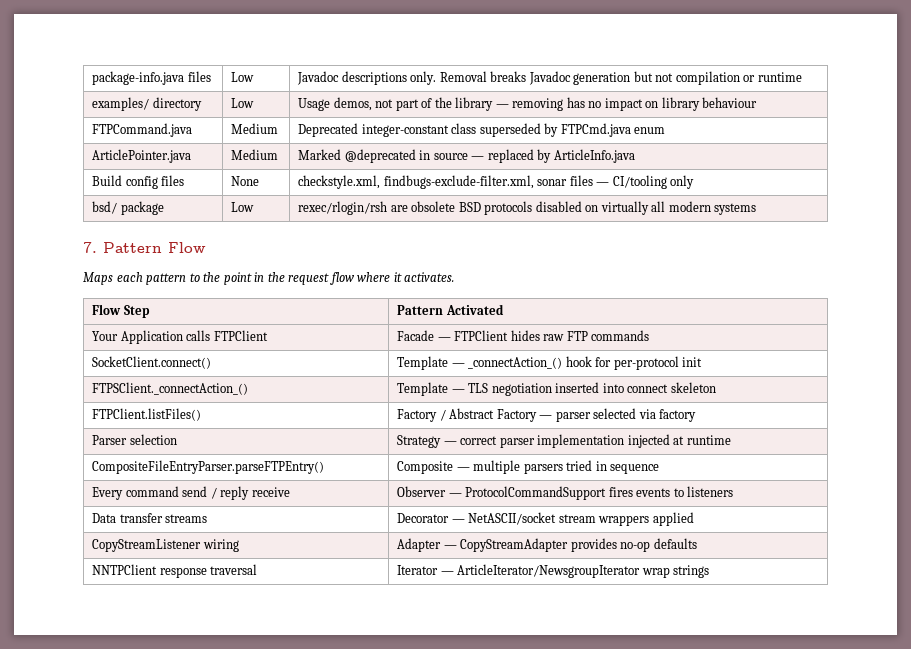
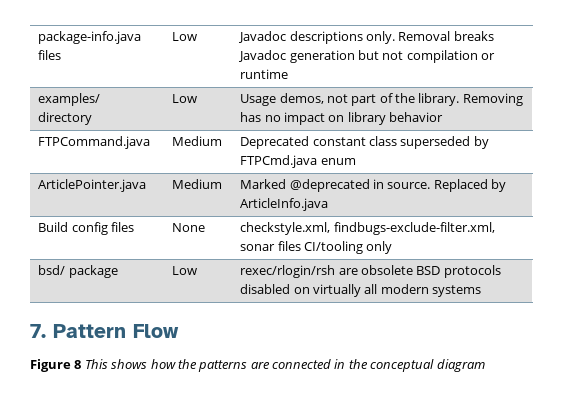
- examples/ directory | Low | Usage demos, not part of the library — removing has no impact on library behaviour
+ examples/ directory | Low | Usage demos, not part of the library. Removing has no impact on library behavior
- FTPCommand.java | Medium | Deprecated integer-constant class superseded by FTPCmd.java enum
+ FTPCommand.java | Medium | Deprecated constant class superseded by FTPCmd.java enum
- ArticlePointer.java | Medium | Marked @deprecated in source — replaced by ArticleInfo.java
+ ArticlePointer.java | Medium | Marked @deprecated in source. Replaced by ArticleInfo.java
- Build config files | None | checkstyle.xml, findbugs-exclude-filter.xml, sonar files — CI/tooling only
+ Build config files | None | checkstyle.xml, findbugs-exclude-filter.xml, sonar files CI/tooling only
- Maps each pattern to the point in the request flow where it activates.
- Flow Step | Pattern Activated
- Your Application calls FTPClient | Facade — FTPClient hides raw FTP commands
- SocketClient.connect() | Template — _connectAction_() hook for per-protocol init
- FTPSClient._connectAction_() | Template — TLS negotiation inserted into connect skeleton
- FTPClient.listFiles() | Factory / Abstract Factory — parser selected via factory
- Parser selection | Strategy — correct parser implementation injected at runtime
- CompositeFileEntryParser.parseFTPEntry() | Composite — multiple parsers tried in sequence
- Every command send / reply receive | Observer — ProtocolCommandSupport fires events to listeners
- Data transfer streams | Decorator — NetASCII/socket stream wrappers applied
- CopyStreamListener wiring | Adapter — CopyStreamAdapter provides no-op defaults
- NNTPClient response traversal | Iterator — ArticleIterator/NewsgroupIterator wrap strings
+ Figure 8 This shows how the patterns are connected in the conceptual diagram

